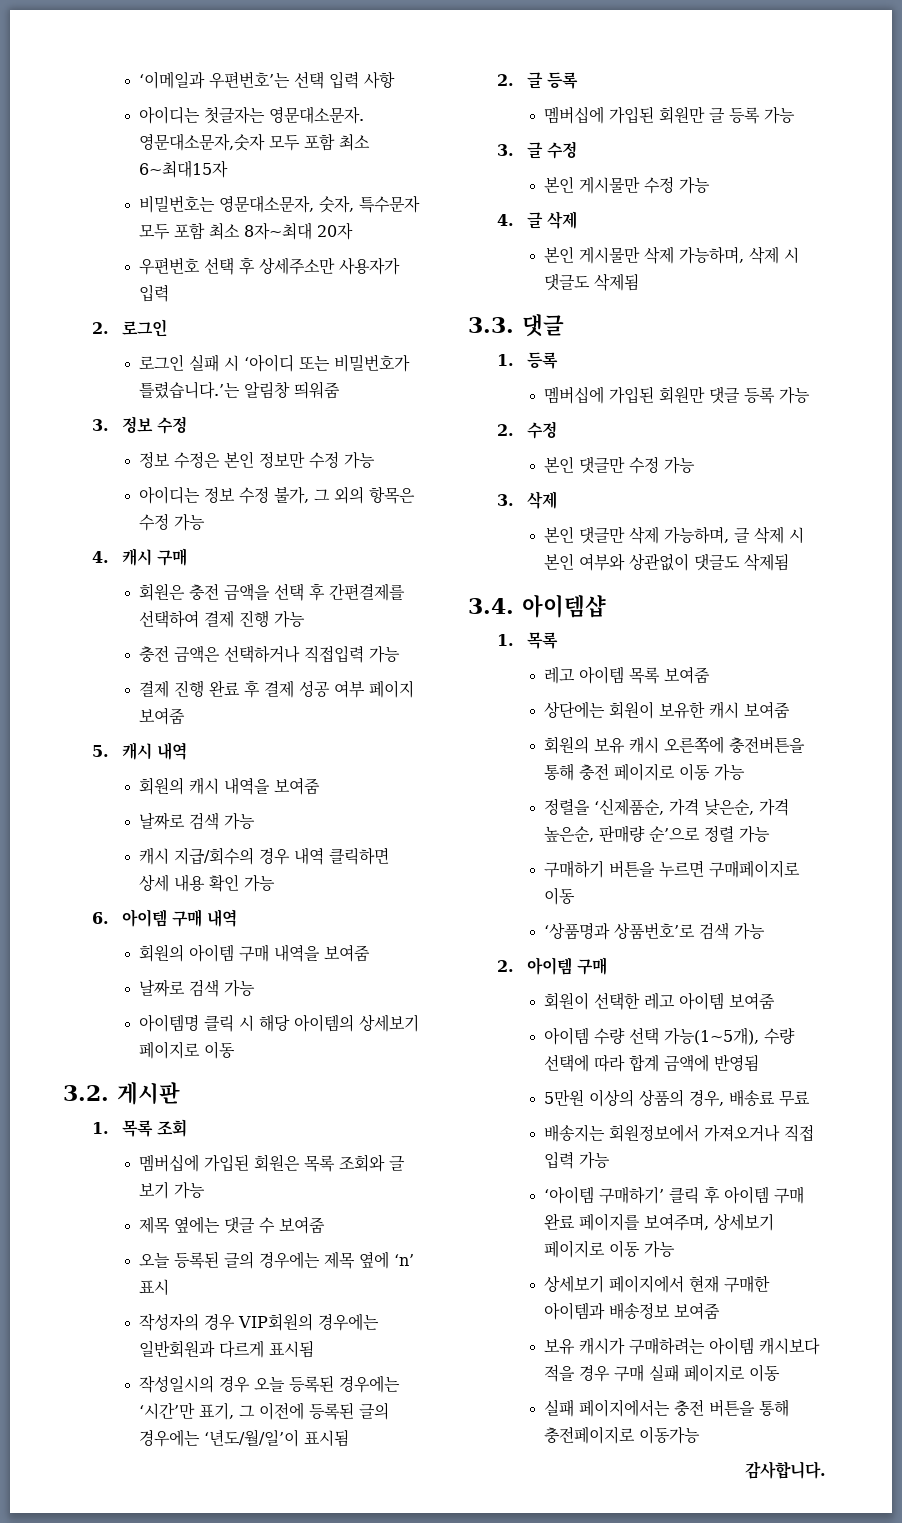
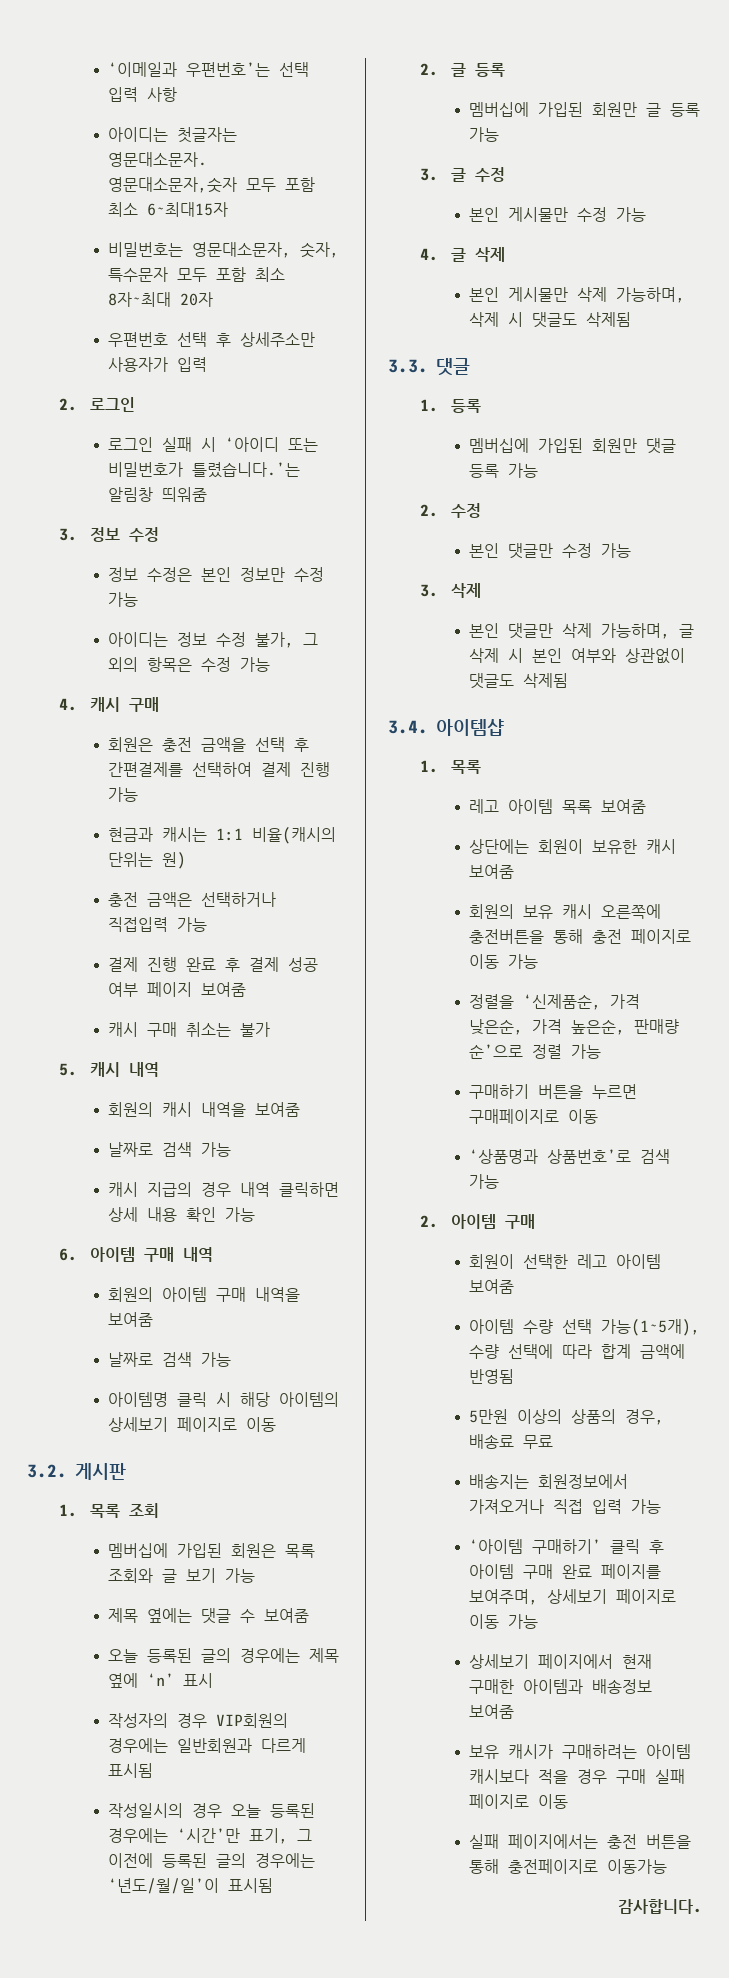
+ 현금과 캐시는 1:1 비율(캐시의 단위는 원)
+ 캐시 구매 취소는 불가
- 캐시 지급/회수의 경우 내역 클릭하면 상세 내용 확인 가능
+ 캐시 지급의 경우 내역 클릭하면 상세 내용 확인 가능

